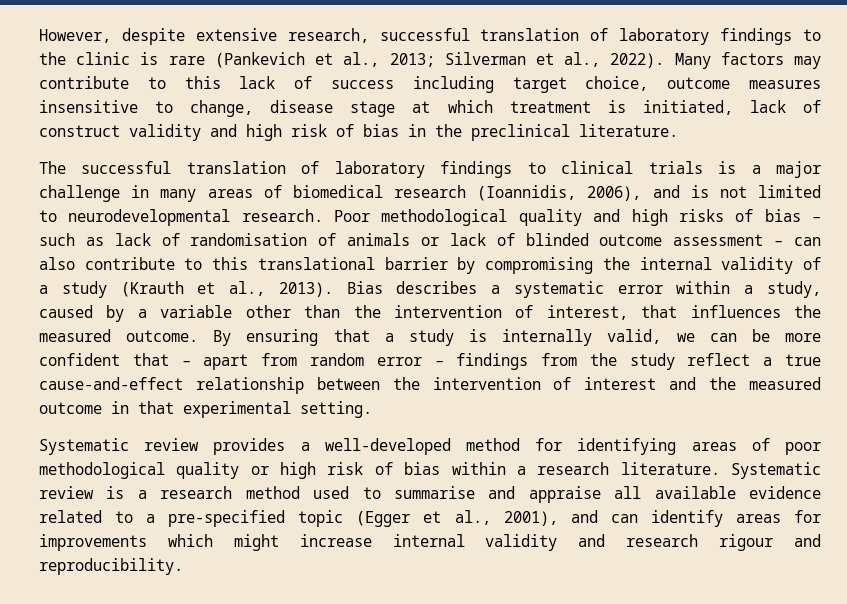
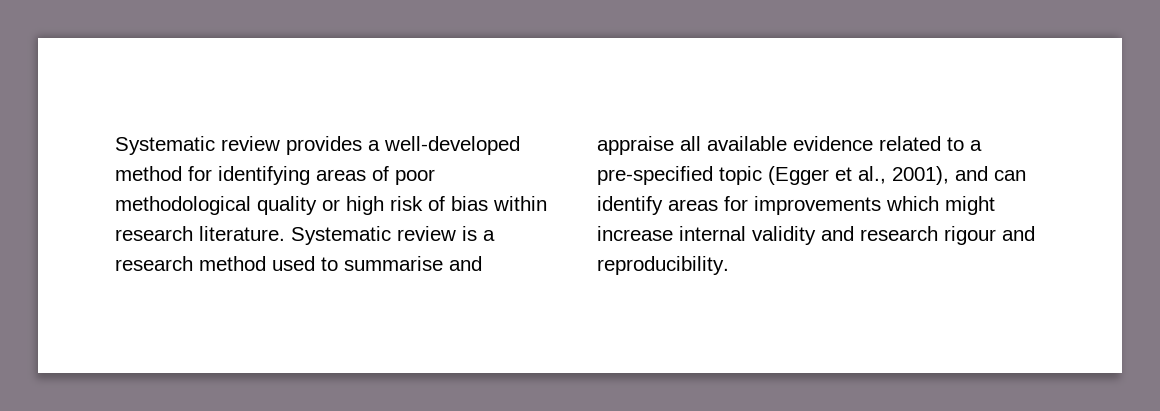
- However, despite extensive research, successful translation of laboratory findings to the clinic is rare (Pankevich et al., 2013; Silverman et al., 2022). Many factors may contribute to this lack of success including target choice, outcome measures insensitive to change, disease stage at which treatment is initiated, lack of construct validity and high risk of bias in the preclinical literature.
- The successful translation of laboratory findings to clinical trials is a major challenge in many areas of biomedical research (Ioannidis, 2006), and is not limited to neurodevelopmental research. Poor methodological quality and high risks of bias – such as lack of randomisation of animals or lack of blinded outcome assessment – can also contribute to this translational barrier by compromising the internal validity of a study (Krauth et al., 2013). Bias describes a systematic error within a study, caused by a variable other than the intervention of interest, that influences the measured outcome. By ensuring that a study is internally valid, we can be more confident that – apart from random error – findings from the study reflect a true cause-and-effect relationship between the intervention of interest and the measured outcome in that experimental setting.
- Systematic review provides a well-developed method for identifying areas of poor methodological quality or high risk of bias within a research literature.
+ Systematic review provides a well-developed method for identifying areas of poor methodological quality or high risk of bias within research literature.

